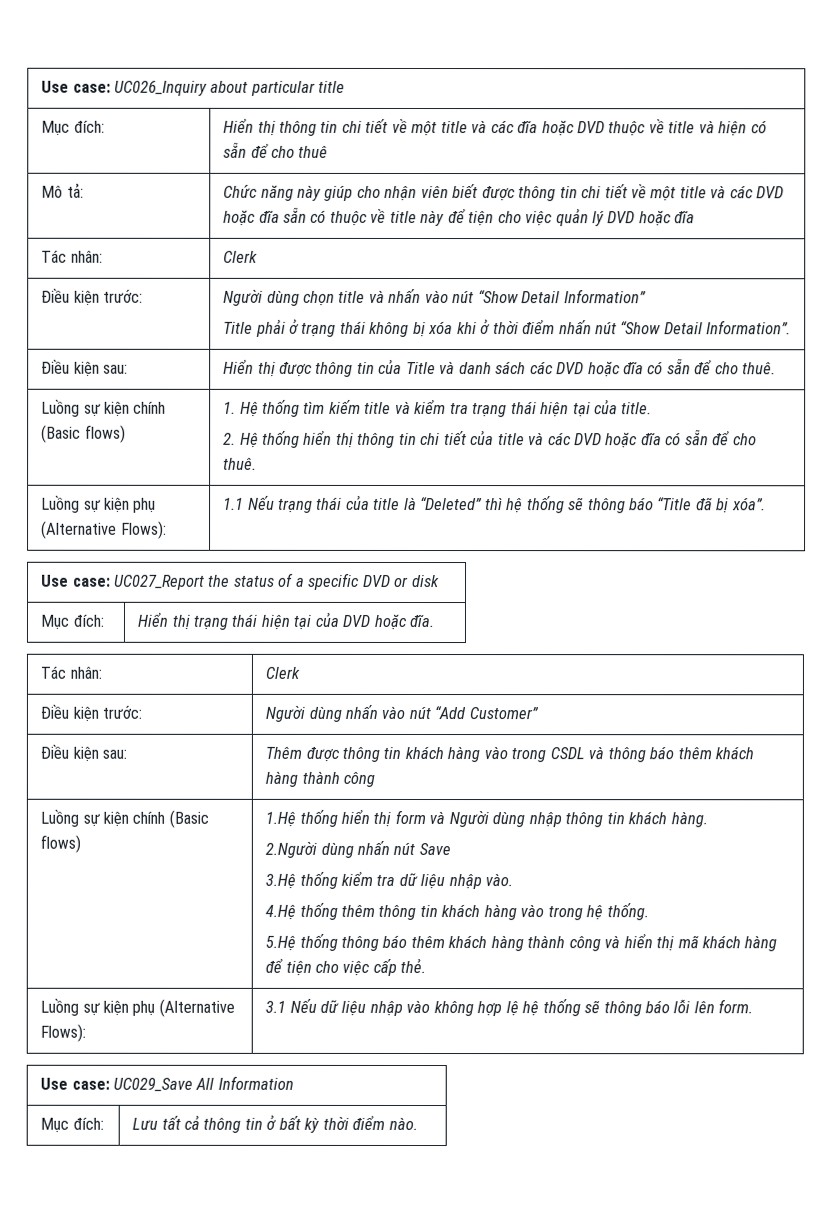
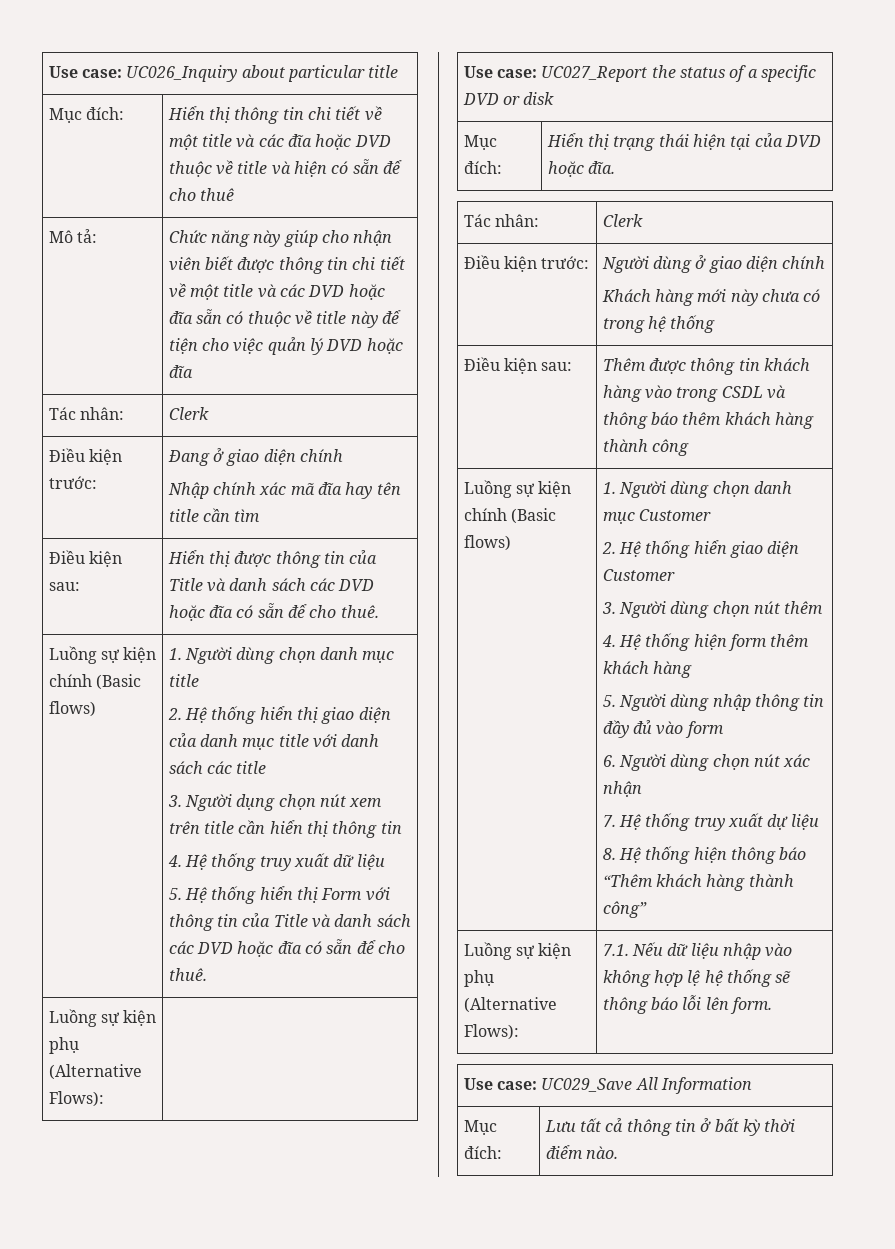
- Điều kiện trước: | Người dùng chọn title và nhấn vào nút “Show Detail Information”
- Title phải ở trạng thái không bị xóa khi ở thời điểm nhấn nút “Show Detail Information”.
+ Điều kiện trước: | Đang ở giao diện chính
+ Nhập chính xác mã đĩa hay tên title cần tìm
- 1. Hệ thống tìm kiếm title và kiểm tra trạng thái hiện tại của title.
+ 1. Người dùng chọn danh mục title
- 2. Hệ thống hiển thị thông tin chi tiết của title và các DVD hoặc đĩa có sẵn để cho thuê.
- Luồng sự kiện phụ (Alternative Flows): | 1.1 Nếu trạng thái của title là “Deleted” thì hệ thống sẽ thông báo “Title đã bị xóa”.
+ 2. Hệ thống hiển thị giao diện của danh mục title với danh sách các title
+ 3. Người dụng chọn nút xem trên title cần hiển thị thông tin
+ 4. Hệ thống truy xuất dữ liệu
+ 5. Hệ thống hiển thị Form với thông tin của Title và danh sách các DVD hoặc đĩa có sẵn để cho thuê.
+ Luồng sự kiện phụ (Alternative Flows): |
- Điều kiện trước: | Người dùng nhấn vào nút “Add Customer”
+ Điều kiện trước: | Người dùng ở giao diện chính
+ Khách hàng mới này chưa có trong hệ thống
- 1.Hệ thống hiển thị form và Người dùng nhập thông tin khách hàng.
- 2.Người dùng nhấn nút Save
- 3.Hệ thống kiểm tra dữ liệu nhập vào.
- 4.Hệ thống thêm thông tin khách hàng vào trong hệ thống.
- 5.Hệ thống thông báo thêm khách hàng thành công và hiển thị mã khách hàng để tiện cho việc cấp thẻ.
- Luồng sự kiện phụ (Alternative Flows): | 3.1 Nếu dữ liệu nhập vào không hợp lệ hệ thống sẽ thông báo lỗi lên form.
+ 1. Người dùng chọn danh mục Customer
+ 2. Hệ thống hiển giao diện Customer
+ 3. Người dùng chọn nút thêm
+ 4. Hệ thống hiện form thêm khách hàng
+ 5. Người dùng nhập thông tin đầy đủ vào form
+ 6. Người dùng chọn nút xác nhận
+ 7. Hệ thống truy xuất dự liệu
+ 8. Hệ thống hiện thông báo “Thêm khách hàng thành công”
+ Luồng sự kiện phụ (Alternative Flows): | 7.1. Nếu dữ liệu nhập vào không hợp lệ hệ thống sẽ thông báo lỗi lên form.

